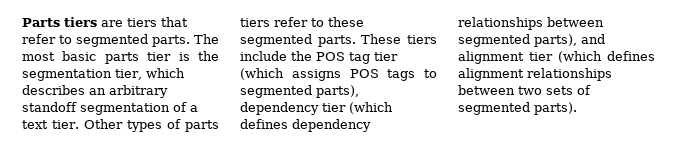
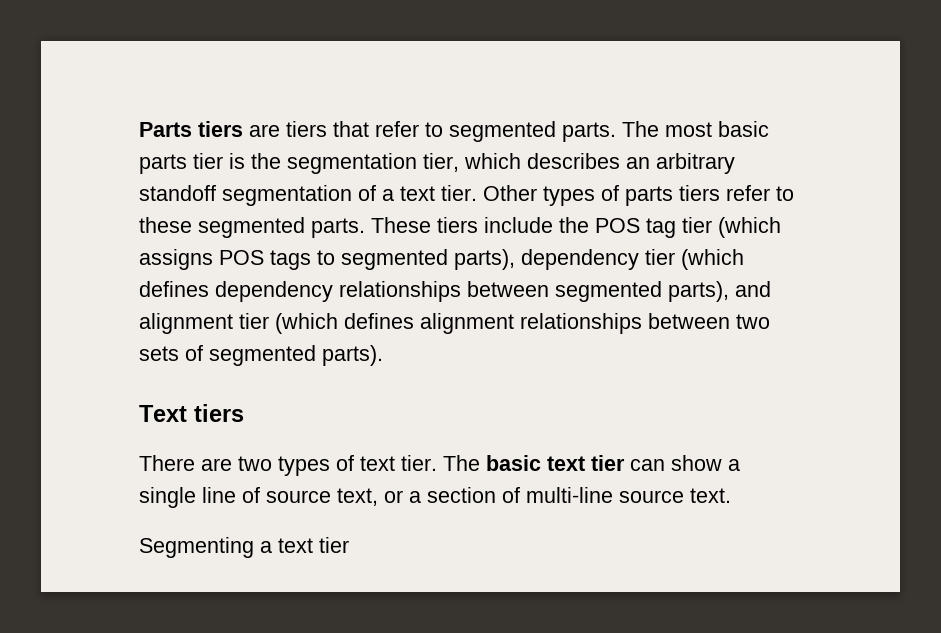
+ Text tiers
+ There are two types of text tier. The basic text tier can show a single line of source text, or a section of multi-line source text.
+ Segmenting a text tier

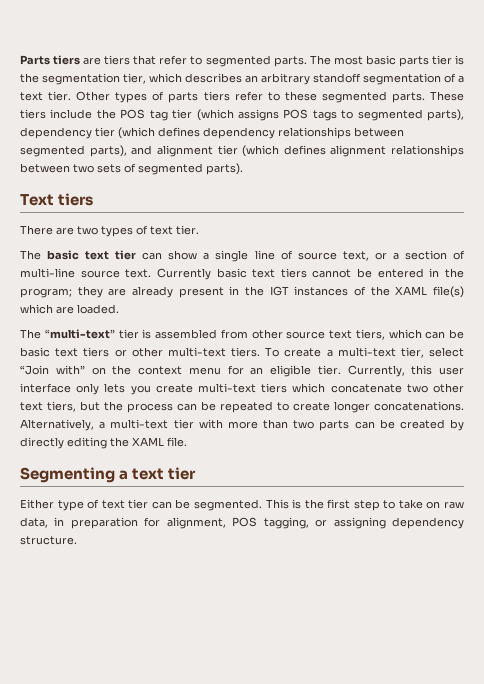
- There are two types of text tier. The basic text tier can show a single line of source text, or a section of multi-line source text.
+ There are two types of text tier.
+ The basic text tier can show a single line of source text, or a section of multi-line source text. Currently basic text tiers cannot be entered in the program; they are already present in the IGT instances of the XAML file(s) which are loaded.
+ The “multi-text” tier is assembled from other source text tiers, which can be basic text tiers or other multi-text tiers. To create a multi-text tier, select “Join with” on the context menu for an eligible tier. Currently, this user interface only lets you create multi-text tiers which concatenate two other text tiers, but the process can be repeated to create longer concatenations. Alternatively, a multi-text tier with more than two parts can be created by directly editing the XAML file.
  Segmenting a text tier
+ Either type of text tier can be segmented. This is the first step to take on raw data, in preparation for alignment, POS tagging, or assigning dependency structure.

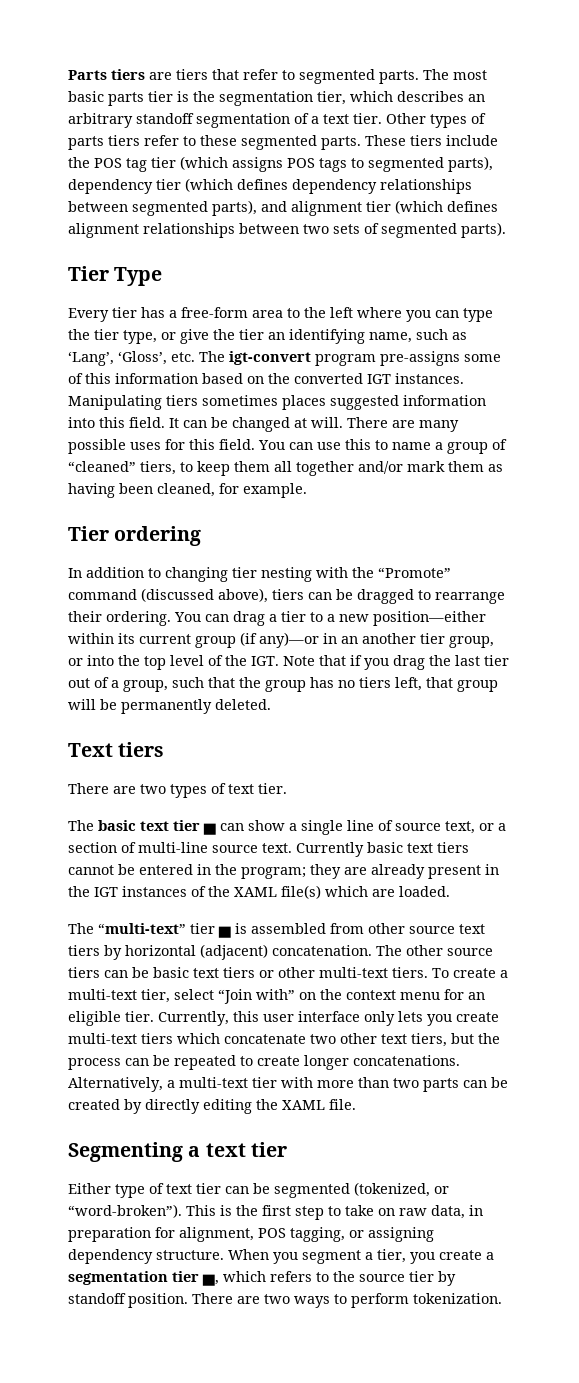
+ Tier Type
+ Every tier has a free-form area to the left where you can type the tier type, or give the tier an identifying name, such as ‘Lang’, ‘Gloss’, etc. The igt-convert program pre-assigns some of this information based on the converted IGT instances. Manipulating tiers sometimes places suggested information into this field. It can be changed at will. There are many possible uses for this field. You can use this to name a group of “cleaned” tiers, to keep them all together and/or mark them as having been cleaned, for example.
+ Tier ordering
+ In addition to changing tier nesting with the “Promote” command (discussed above), tiers can be dragged to rearrange their ordering. You can drag a tier to a new position—either within its current group (if any)—or in an another tier group, or into the top level of the IGT. Note that if you drag the last tier out of a group, such that the group has no tiers left, that group will be permanently deleted.
- The basic text tier can show a single line of source text, or a section of multi-line source text.
+ The basic text tier ▅ can show a single line of source text, or a section of multi-line source text.
- The “multi-text” tier is assembled from other source text tiers, which can be basic text tiers or other multi-text tiers.
+ The “multi-text” tier ▅ is assembled from other source text tiers by horizontal (adjacent) concatenation. The other source tiers can be basic text tiers or other multi-text tiers.
- Either type of text tier can be segmented.
+ Either type of text tier can be segmented (tokenized, or “word-broken”).
+ When you segment a tier, you create a segmentation tier ▅, which refers to the source tier by standoff position. There are two ways to perform tokenization.

